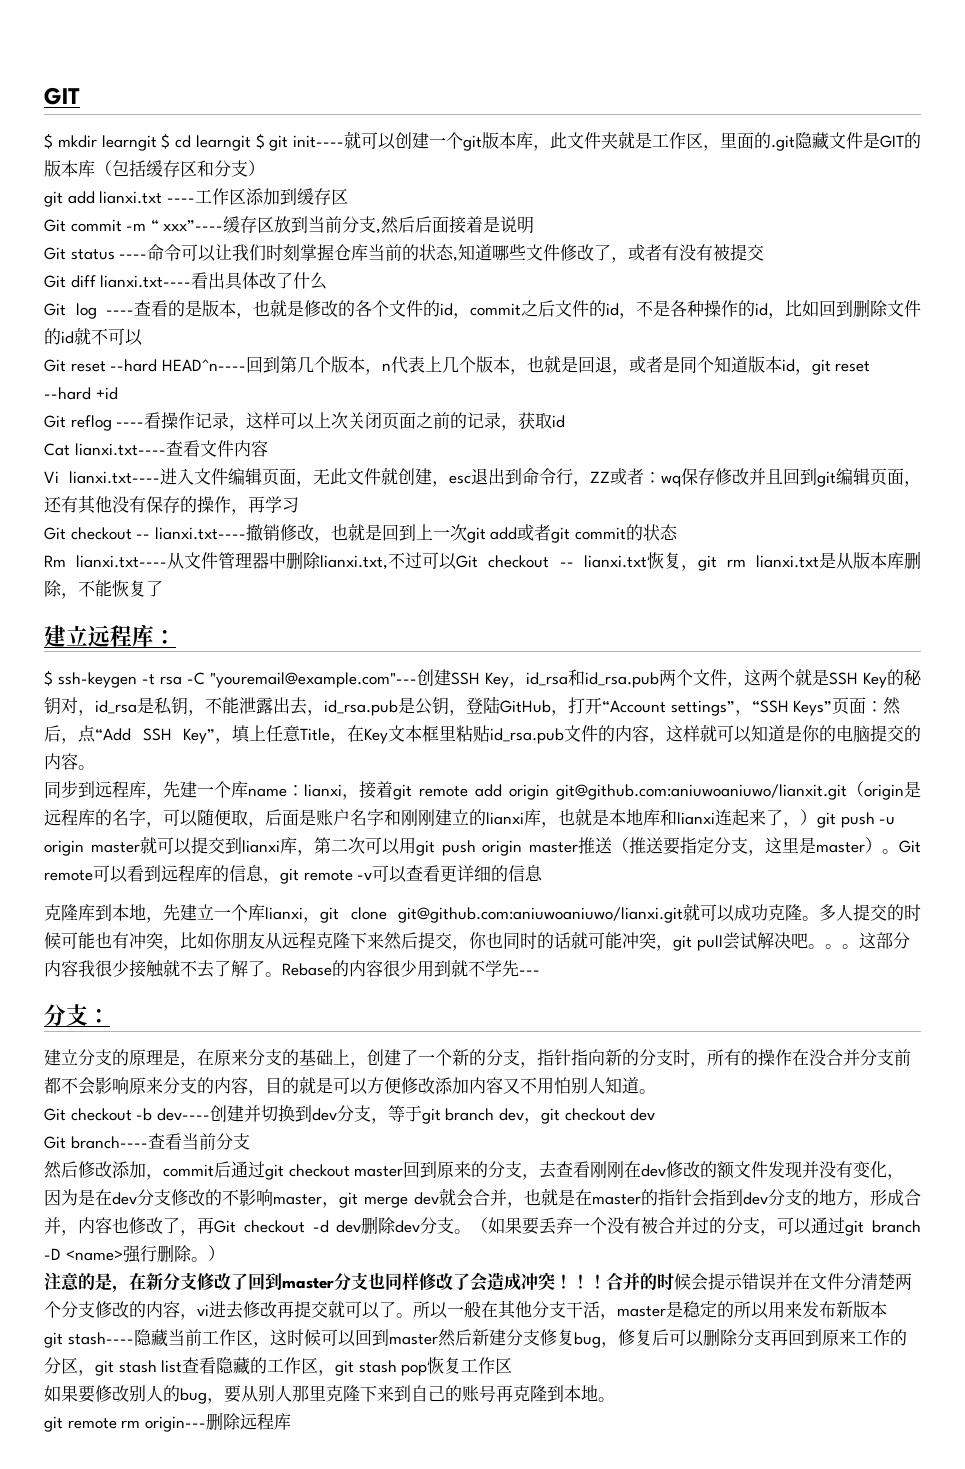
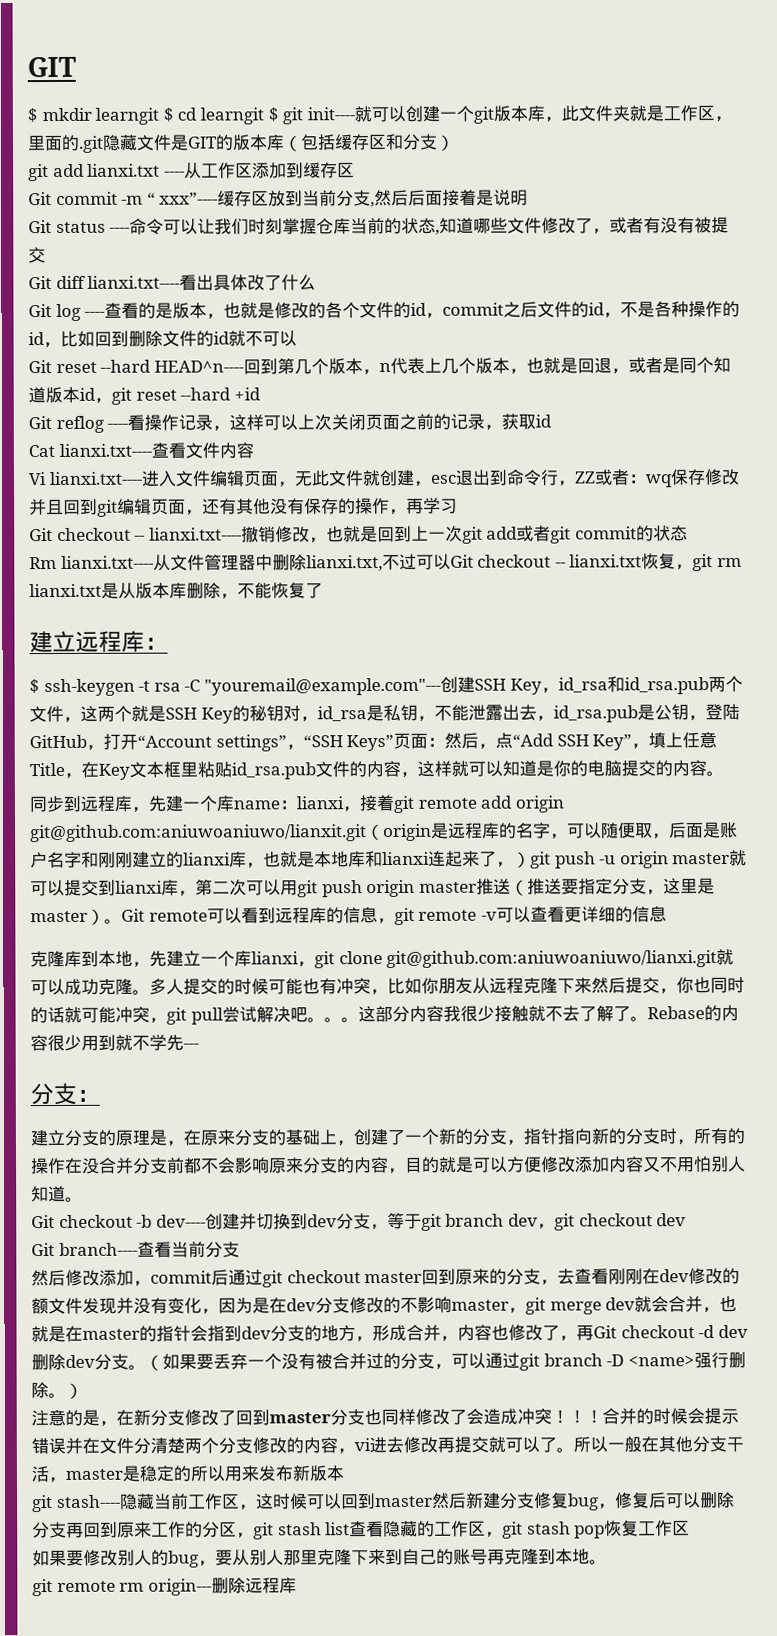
- git add lianxi.txt ----工作区添加到缓存区
+ git add lianxi.txt ----从工作区添加到缓存区

